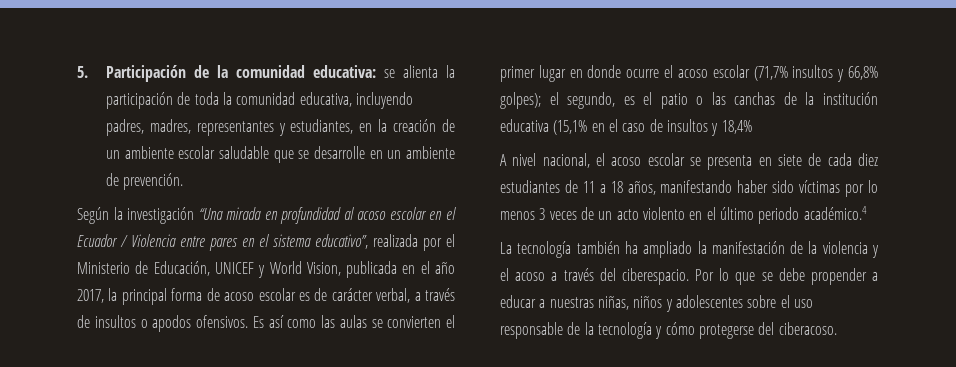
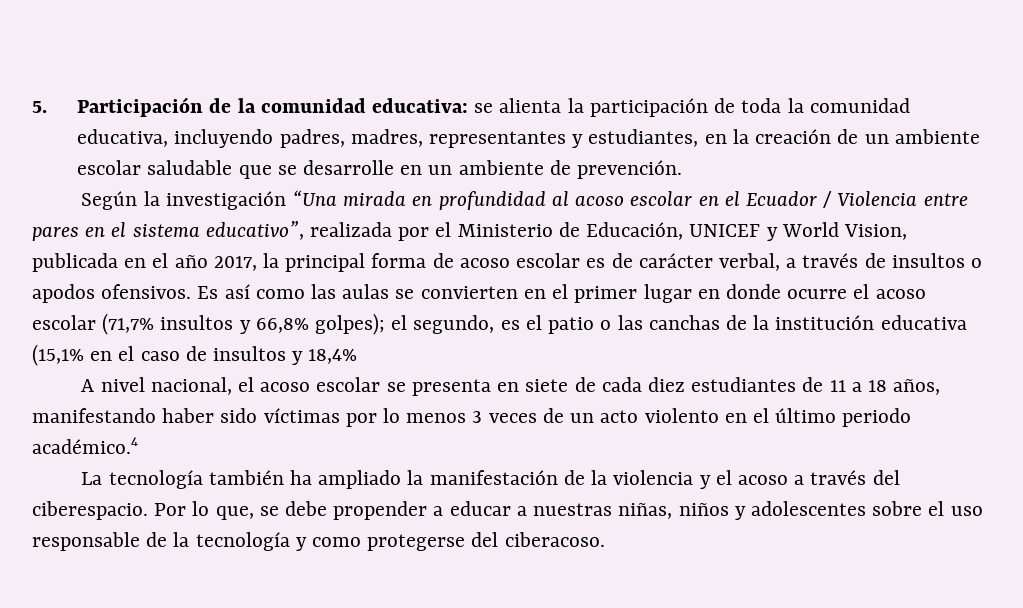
- Es así como las aulas se convierten el primer lugar en donde ocurre el acoso escolar (71,7% insultos y 66,8% golpes); el segundo, es el patio o las canchas de la institución educativa (15,1% en el caso de insultos y 18,4%
+ Es así como las aulas se convierten en el primer lugar en donde ocurre el acoso escolar (71,7% insultos y 66,8% golpes); el segundo, es el patio o las canchas de la institución educativa (15,1% en el caso de insultos y 18,4%
- Por lo que se debe propender a educar a nuestras niñas, niños y adolescentes sobre el uso responsable de la tecnología y cómo protegerse del ciberacoso.
+ Por lo que, se debe propender a educar a nuestras niñas, niños y adolescentes sobre el uso responsable de la tecnología y como protegerse del ciberacoso.

